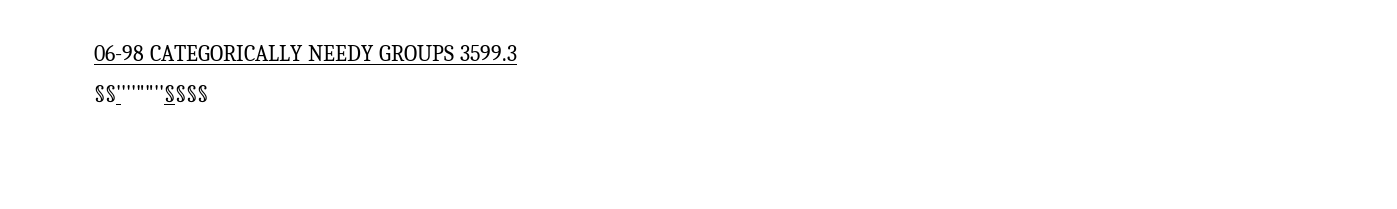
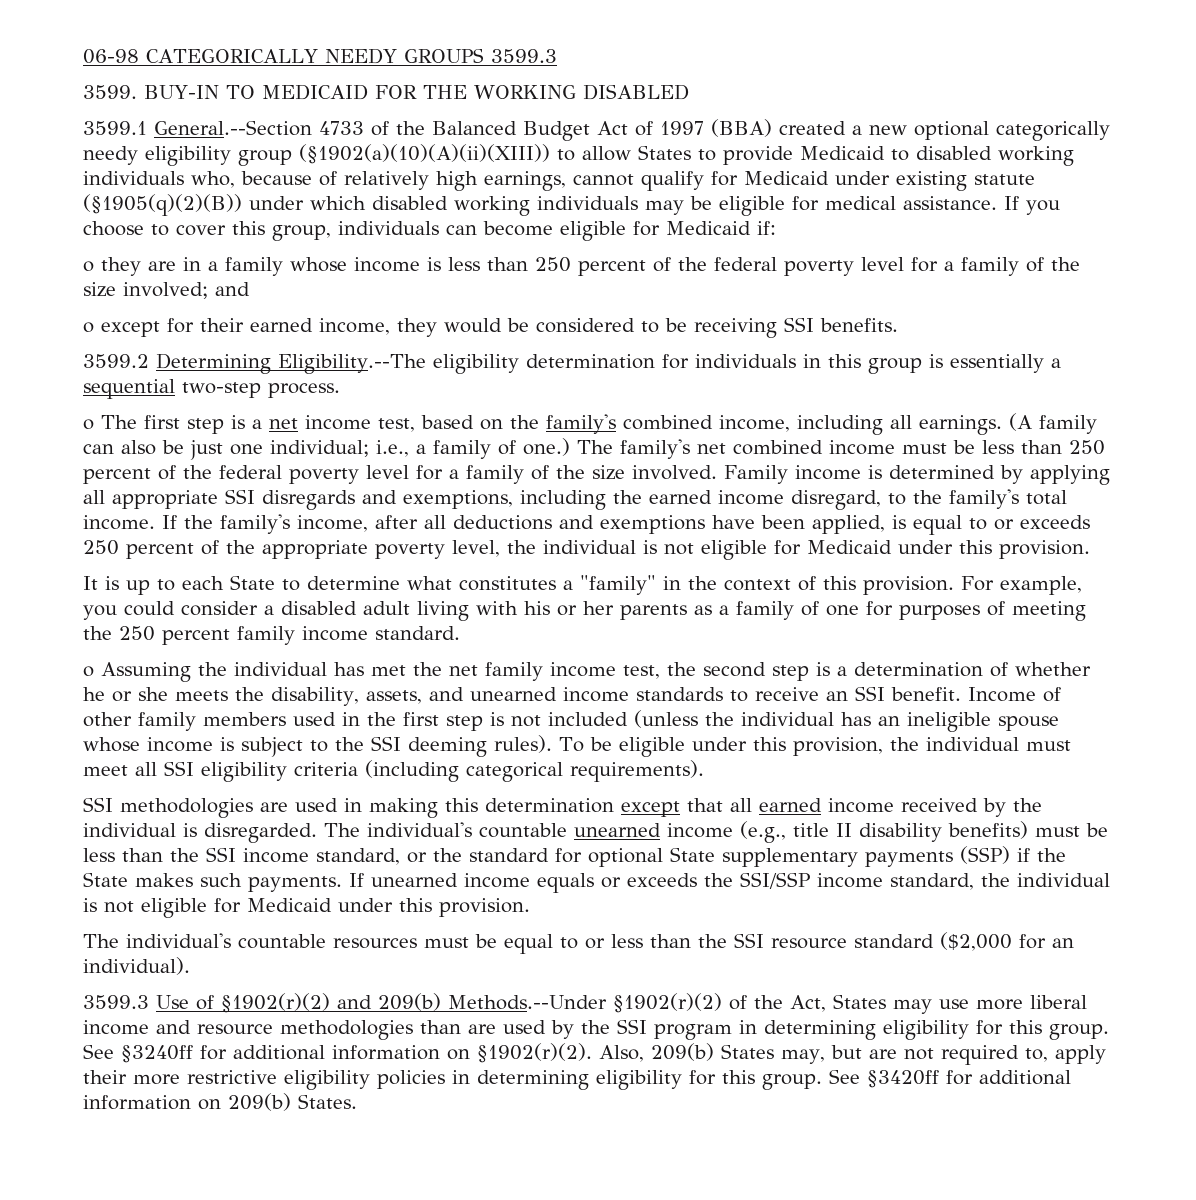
- §§''''""''§§§§
+ 3599. BUY-IN TO MEDICAID FOR THE WORKING DISABLED
+ 3599.1 General.--Section 4733 of the Balanced Budget Act of 1997 (BBA) created a new optional categorically needy eligibility group (§1902(a)(10)(A)(ii)(XIII)) to allow States to provide Medicaid to disabled working individuals who, because of relatively high earnings, cannot qualify for Medicaid under existing statute (§1905(q)(2)(B)) under which disabled working individuals may be eligible for medical assistance. If you choose to cover this group, individuals can become eligible for Medicaid if:
+ o they are in a family whose income is less than 250 percent of the federal poverty level for a family of the size involved; and
+ o except for their earned income, they would be considered to be receiving SSI benefits.
+ 3599.2 Determining Eligibility.--The eligibility determination for individuals in this group is essentially a sequential two-step process.
+ o The first step is a net income test, based on the family's combined income, including all earnings. (A family can also be just one individual; i.e., a family of one.) The family's net combined income must be less than 250 percent of the federal poverty level for a family of the size involved. Family income is determined by applying all appropriate SSI disregards and exemptions, including the earned income disregard, to the family's total income. If the family's income, after all deductions and exemptions have been applied, is equal to or exceeds 250 percent of the appropriate poverty level, the individual is not eligible for Medicaid under this provision.
+ It is up to each State to determine what constitutes a "family" in the context of this provision. For example, you could consider a disabled adult living with his or her parents as a family of one for purposes of meeting the 250 percent family income standard.
+ o Assuming the individual has met the net family income test, the second step is a determination of whether he or she meets the disability, assets, and unearned income standards to receive an SSI benefit. Income of other family members used in the first step is not included (unless the individual has an ineligible spouse whose income is subject to the SSI deeming rules). To be eligible under this provision, the individual must meet all SSI eligibility criteria (including categorical requirements).
+ SSI methodologies are used in making this determination except that all earned income received by the individual is disregarded. The individual's countable unearned income (e.g., title II disability benefits) must be less than the SSI income standard, or the standard for optional State supplementary payments (SSP) if the State makes such payments. If unearned income equals or exceeds the SSI/SSP income standard, the individual is not eligible for Medicaid under this provision.
+ The individual's countable resources must be equal to or less than the SSI resource standard ($2,000 for an individual).
+ 3599.3 Use of §1902(r)(2) and 209(b) Methods.--Under §1902(r)(2) of the Act, States may use more liberal income and resource methodologies than are used by the SSI program in determining eligibility for this group. See §3240ff for additional information on §1902(r)(2). Also, 209(b) States may, but are not required to, apply their more restrictive eligibility policies in determining eligibility for this group. See §3420ff for additional information on 209(b) States.

